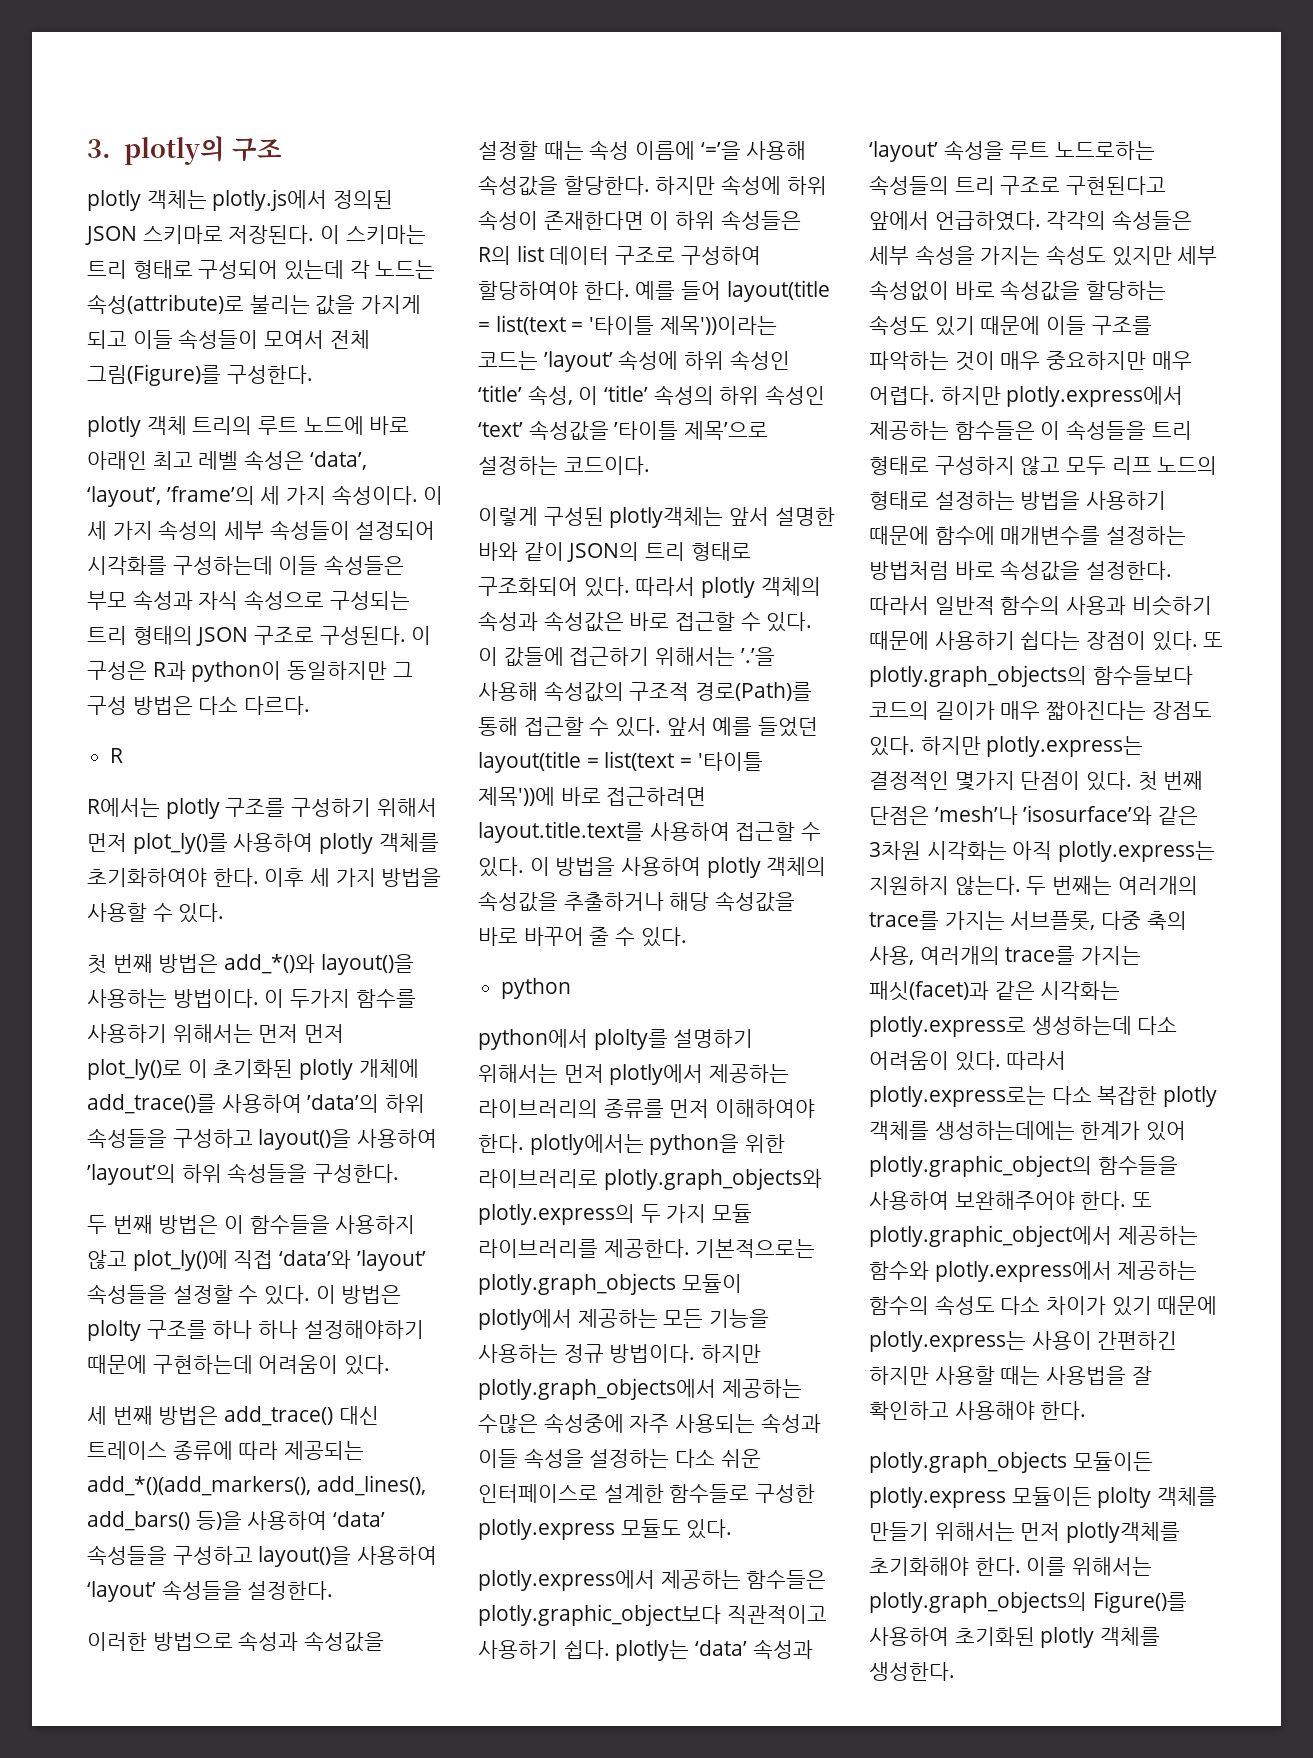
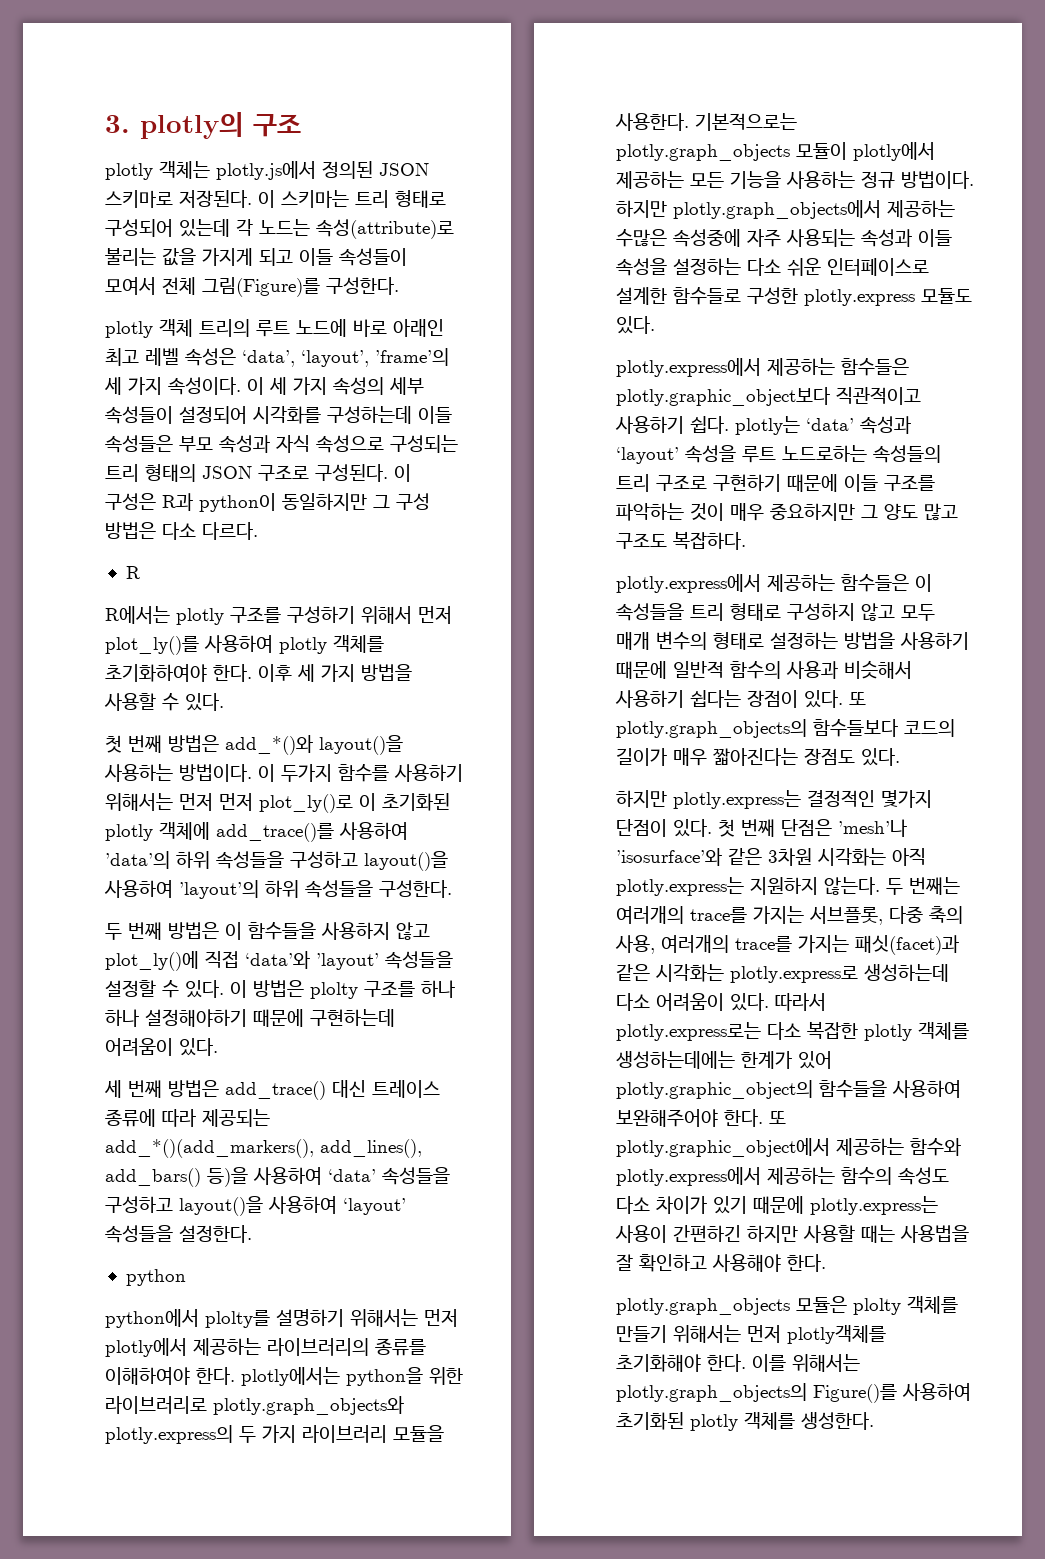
- 이 두가지 함수를 사용하기 위해서는 먼저 먼저 plot_ly()로 이 초기화된 plotly 개체에 add_trace()를 사용하여 ’data’의 하위 속성들을 구성하고 layout()을 사용하여 ’layout’의 하위 속성들을 구성한다.
+ 이 두가지 함수를 사용하기 위해서는 먼저 먼저 plot_ly()로 이 초기화된 plotly 객체에 add_trace()를 사용하여 ’data’의 하위 속성들을 구성하고 layout()을 사용하여 ’layout’의 하위 속성들을 구성한다.
- 이러한 방법으로 속성과 속성값을 설정할 때는 속성 이름에 ‘=’을 사용해 속성값을 할당한다. 하지만 속성에 하위 속성이 존재한다면 이 하위 속성들은 R의 list 데이터 구조로 구성하여 할당하여야 한다. 예를 들어 layout(title = list(text = '타이틀 제목'))이라는 코드는 ’layout’ 속성에 하위 속성인 ‘title’ 속성, 이 ‘title’ 속성의 하위 속성인 ‘text’ 속성값을 ’타이틀 제목’으로 설정하는 코드이다.
- 이렇게 구성된 plotly객체는 앞서 설명한 바와 같이 JSON의 트리 형태로 구조화되어 있다. 따라서 plotly 객체의 속성과 속성값은 바로 접근할 수 있다. 이 값들에 접근하기 위해서는 ’.’을 사용해 속성값의 구조적 경로(Path)를 통해 접근할 수 있다. 앞서 예를 들었던 layout(title = list(text = '타이틀 제목'))에 바로 접근하려면 layout.title.text를 사용하여 접근할 수 있다. 이 방법을 사용하여 plotly 객체의 속성값을 추출하거나 해당 속성값을 바로 바꾸어 줄 수 있다.
- python에서 plolty를 설명하기 위해서는 먼저 plotly에서 제공하는 라이브러리의 종류를 먼저 이해하여야 한다. plotly에서는 python을 위한 라이브러리로 plotly.graph_objects와 plotly.express의 두 가지 모듈 라이브러리를 제공한다.
+ python에서 plolty를 설명하기 위해서는 먼저 plotly에서 제공하는 라이브러리의 종류를 이해하여야 한다. plotly에서는 python을 위한 라이브러리로 plotly.graph_objects와 plotly.express의 두 가지 라이브러리 모듈을 사용한다.
- plotly.express에서 제공하는 함수들은 plotly.graphic_object보다 직관적이고 사용하기 쉽다. plotly는 ‘data’ 속성과 ‘layout’ 속성을 루트 노드로하는 속성들의 트리 구조로 구현된다고 앞에서 언급하였다. 각각의 속성들은 세부 속성을 가지는 속성도 있지만 세부 속성없이 바로 속성값을 할당하는 속성도 있기 때문에 이들 구조를 파악하는 것이 매우 중요하지만 매우 어렵다. 하지만 plotly.express에서 제공하는 함수들은 이 속성들을 트리 형태로 구성하지 않고 모두 리프 노드의 형태로 설정하는 방법을 사용하기 때문에 함수에 매개변수를 설정하는 방법처럼 바로 속성값을 설정한다. 따라서 일반적 함수의 사용과 비슷하기 때문에 사용하기 쉽다는 장점이 있다.
+ plotly.express에서 제공하는 함수들은 plotly.graphic_object보다 직관적이고 사용하기 쉽다. plotly는 ‘data’ 속성과 ‘layout’ 속성을 루트 노드로하는 속성들의 트리 구조로 구현하기 때문에 이들 구조를 파악하는 것이 매우 중요하지만 그 양도 많고 구조도 복잡하다.
+ plotly.express에서 제공하는 함수들은 이 속성들을 트리 형태로 구성하지 않고 모두 매개 변수의 형태로 설정하는 방법을 사용하기 때문에 일반적 함수의 사용과 비슷해서 사용하기 쉽다는 장점이 있다.
- 또 plotly.graph_objects의 함수들보다 코드의 길이가 매우 짧아진다는 장점도 있다. 하지만 plotly.express는 결정적인 몇가지 단점이 있다.
+ 또 plotly.graph_objects의 함수들보다 코드의 길이가 매우 짧아진다는 장점도 있다.
+ 하지만 plotly.express는 결정적인 몇가지 단점이 있다.
- plotly.graph_objects 모듈이든 plotly.express 모듈이든 plolty 객체를 만들기 위해서는 먼저 plotly객체를 초기화해야 한다.
+ plotly.graph_objects 모듈은 plolty 객체를 만들기 위해서는 먼저 plotly객체를 초기화해야 한다.

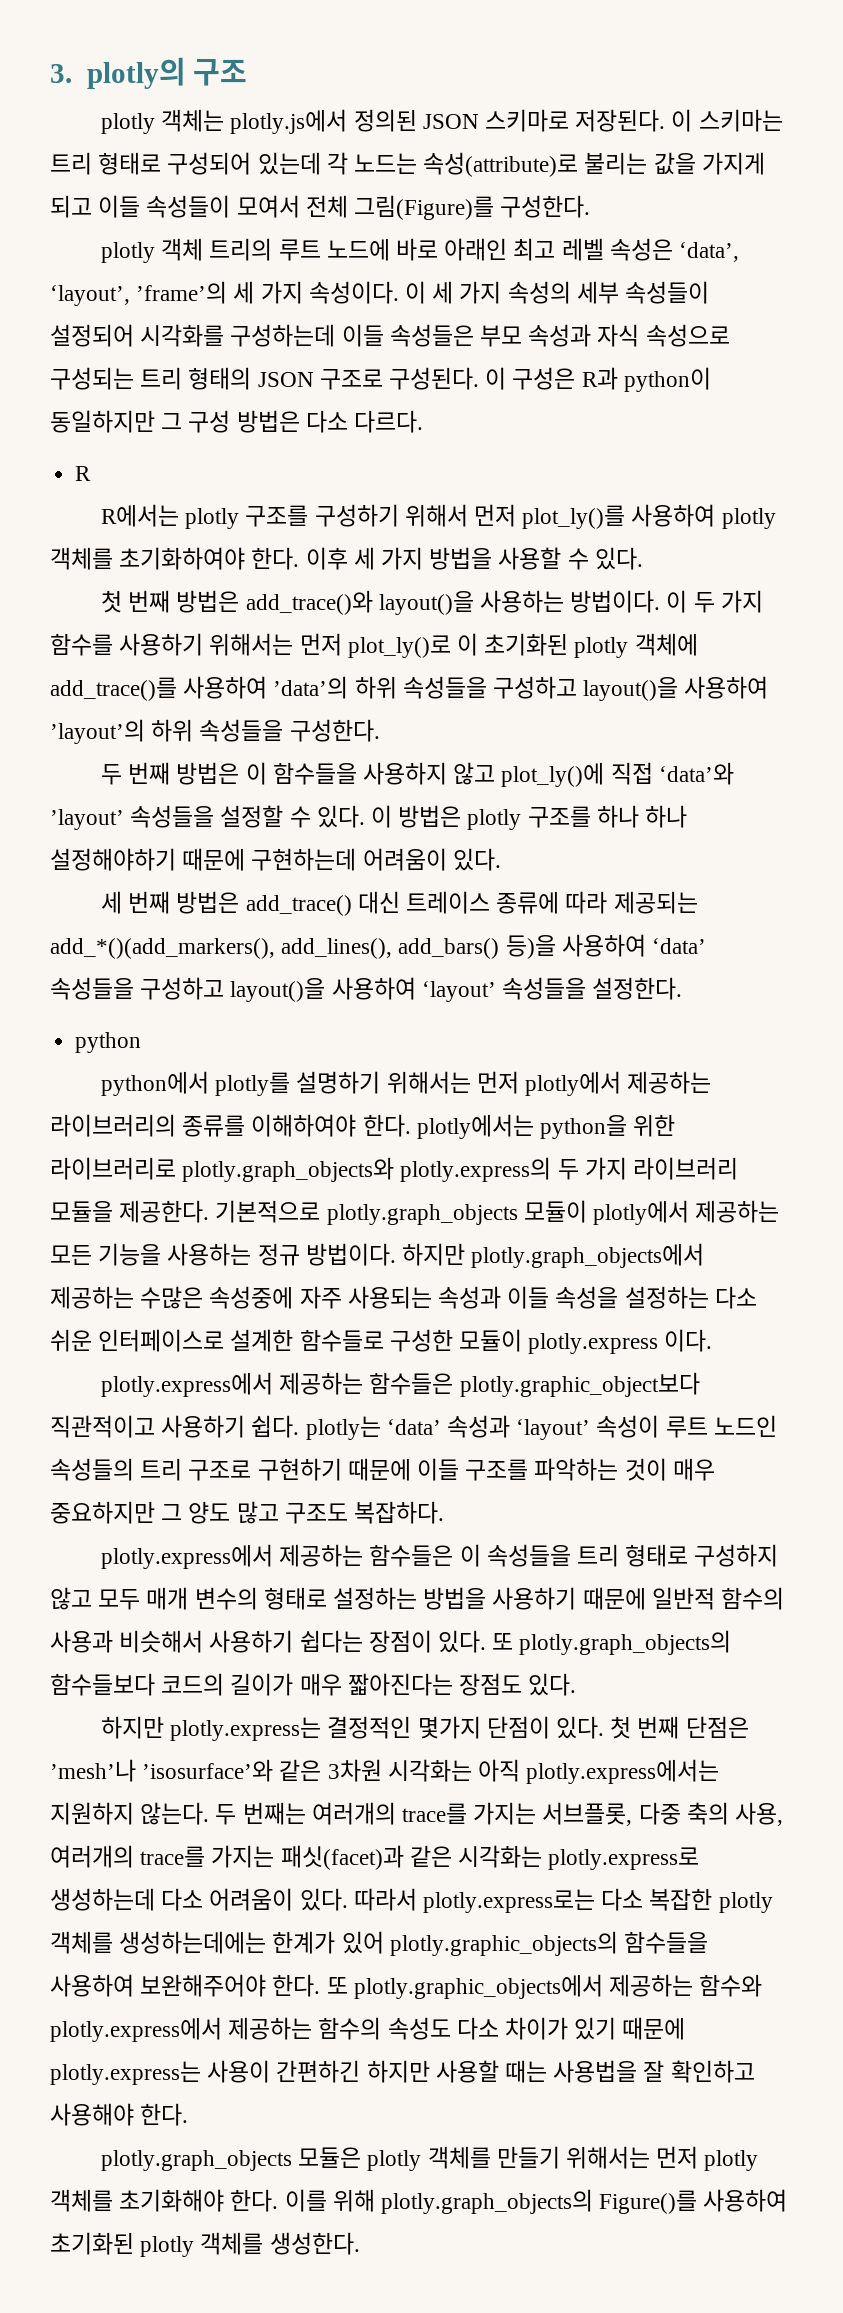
- 첫 번째 방법은 add_*()와 layout()을 사용하는 방법이다.
+ 첫 번째 방법은 add_trace()와 layout()을 사용하는 방법이다.
- 이 두가지 함수를 사용하기 위해서는 먼저 먼저 plot_ly()로 이 초기화된 plotly 객체에 add_trace()를 사용하여 ’data’의 하위 속성들을 구성하고 layout()을 사용하여 ’layout’의 하위 속성들을 구성한다.
+ 이 두 가지 함수를 사용하기 위해서는 먼저 plot_ly()로 이 초기화된 plotly 객체에 add_trace()를 사용하여 ’data’의 하위 속성들을 구성하고 layout()을 사용하여 ’layout’의 하위 속성들을 구성한다.
- 이 방법은 plolty 구조를 하나 하나 설정해야하기 때문에 구현하는데 어려움이 있다.
+ 이 방법은 plotly 구조를 하나 하나 설정해야하기 때문에 구현하는데 어려움이 있다.
- python에서 plolty를 설명하기 위해서는 먼저 plotly에서 제공하는 라이브러리의 종류를 이해하여야 한다. plotly에서는 python을 위한 라이브러리로 plotly.graph_objects와 plotly.express의 두 가지 라이브러리 모듈을 사용한다. 기본적으로는 plotly.graph_objects 모듈이 plotly에서 제공하는 모든 기능을 사용하는 정규 방법이다.
+ python에서 plotly를 설명하기 위해서는 먼저 plotly에서 제공하는 라이브러리의 종류를 이해하여야 한다. plotly에서는 python을 위한 라이브러리로 plotly.graph_objects와 plotly.express의 두 가지 라이브러리 모듈을 제공한다. 기본적으로 plotly.graph_objects 모듈이 plotly에서 제공하는 모든 기능을 사용하는 정규 방법이다.
- 하지만 plotly.graph_objects에서 제공하는 수많은 속성중에 자주 사용되는 속성과 이들 속성을 설정하는 다소 쉬운 인터페이스로 설계한 함수들로 구성한 plotly.express 모듈도 있다.
+ 하지만 plotly.graph_objects에서 제공하는 수많은 속성중에 자주 사용되는 속성과 이들 속성을 설정하는 다소 쉬운 인터페이스로 설계한 함수들로 구성한 모듈이 plotly.express 이다.
- plotly.express에서 제공하는 함수들은 plotly.graphic_object보다 직관적이고 사용하기 쉽다. plotly는 ‘data’ 속성과 ‘layout’ 속성을 루트 노드로하는 속성들의 트리 구조로 구현하기 때문에 이들 구조를 파악하는 것이 매우 중요하지만 그 양도 많고 구조도 복잡하다.
+ plotly.express에서 제공하는 함수들은 plotly.graphic_object보다 직관적이고 사용하기 쉽다. plotly는 ‘data’ 속성과 ‘layout’ 속성이 루트 노드인 속성들의 트리 구조로 구현하기 때문에 이들 구조를 파악하는 것이 매우 중요하지만 그 양도 많고 구조도 복잡하다.
- 첫 번째 단점은 ’mesh’나 ’isosurface’와 같은 3차원 시각화는 아직 plotly.express는 지원하지 않는다.
+ 첫 번째 단점은 ’mesh’나 ’isosurface’와 같은 3차원 시각화는 아직 plotly.express에서는 지원하지 않는다.
- 따라서 plotly.express로는 다소 복잡한 plotly 객체를 생성하는데에는 한계가 있어 plotly.graphic_object의 함수들을 사용하여 보완해주어야 한다.
+ 따라서 plotly.express로는 다소 복잡한 plotly 객체를 생성하는데에는 한계가 있어 plotly.graphic_objects의 함수들을 사용하여 보완해주어야 한다.
- 또 plotly.graphic_object에서 제공하는 함수와 plotly.express에서 제공하는 함수의 속성도 다소 차이가 있기 때문에 plotly.express는 사용이 간편하긴 하지만 사용할 때는 사용법을 잘 확인하고 사용해야 한다.
+ 또 plotly.graphic_objects에서 제공하는 함수와 plotly.express에서 제공하는 함수의 속성도 다소 차이가 있기 때문에 plotly.express는 사용이 간편하긴 하지만 사용할 때는 사용법을 잘 확인하고 사용해야 한다.
- plotly.graph_objects 모듈은 plolty 객체를 만들기 위해서는 먼저 plotly객체를 초기화해야 한다.
+ plotly.graph_objects 모듈은 plotly 객체를 만들기 위해서는 먼저 plotly 객체를 초기화해야 한다.
- 이를 위해서는 plotly.graph_objects의 Figure()를 사용하여 초기화된 plotly 객체를 생성한다.
+ 이를 위해 plotly.graph_objects의 Figure()를 사용하여 초기화된 plotly 객체를 생성한다.

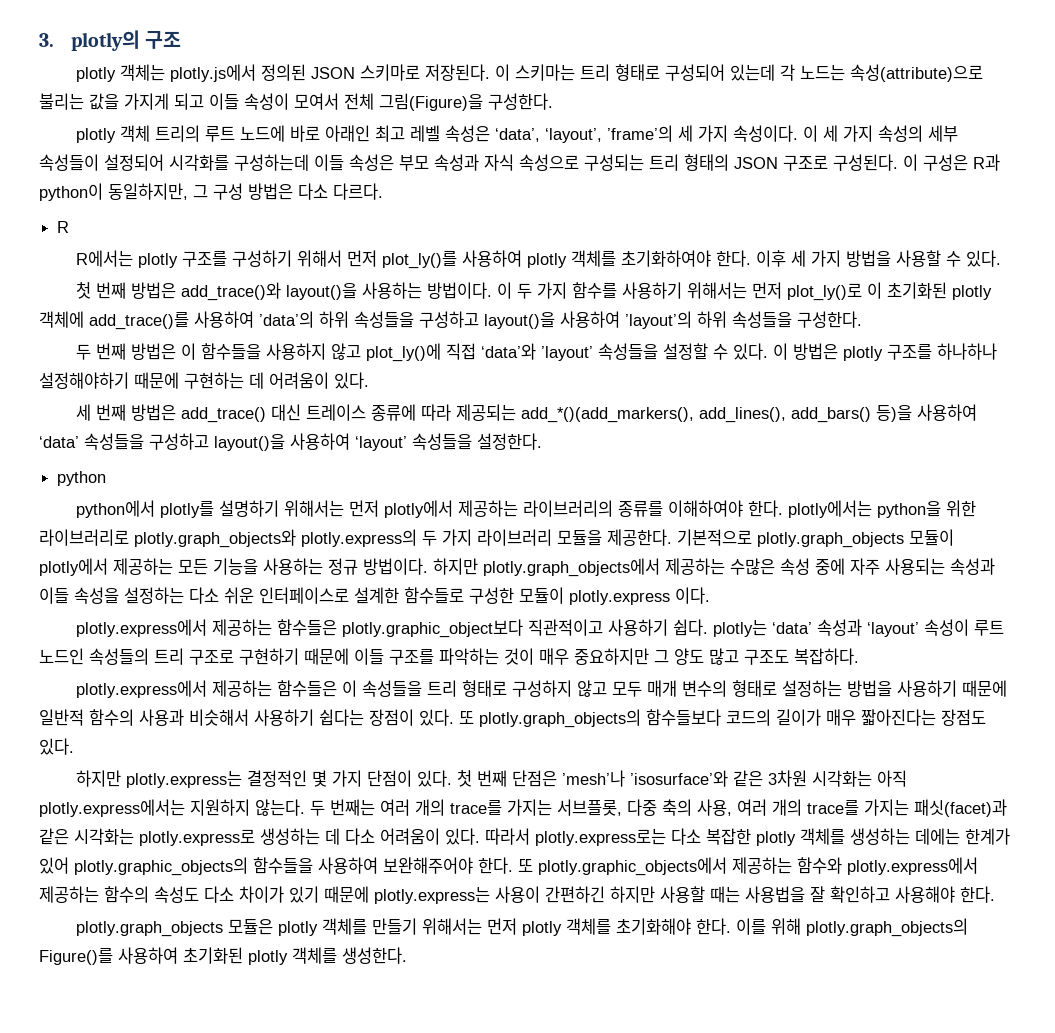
- 이 스키마는 트리 형태로 구성되어 있는데 각 노드는 속성(attribute)로 불리는 값을 가지게 되고 이들 속성들이 모여서 전체 그림(Figure)를 구성한다.
+ 이 스키마는 트리 형태로 구성되어 있는데 각 노드는 속성(attribute)으로 불리는 값을 가지게 되고 이들 속성이 모여서 전체 그림(Figure)을 구성한다.
- 이 세 가지 속성의 세부 속성들이 설정되어 시각화를 구성하는데 이들 속성들은 부모 속성과 자식 속성으로 구성되는 트리 형태의 JSON 구조로 구성된다.
+ 이 세 가지 속성의 세부 속성들이 설정되어 시각화를 구성하는데 이들 속성은 부모 속성과 자식 속성으로 구성되는 트리 형태의 JSON 구조로 구성된다.
- 이 구성은 R과 python이 동일하지만 그 구성 방법은 다소 다르다.
+ 이 구성은 R과 python이 동일하지만, 그 구성 방법은 다소 다르다.
- 이 방법은 plotly 구조를 하나 하나 설정해야하기 때문에 구현하는데 어려움이 있다.
+ 이 방법은 plotly 구조를 하나하나 설정해야하기 때문에 구현하는 데 어려움이 있다.
- 하지만 plotly.graph_objects에서 제공하는 수많은 속성중에 자주 사용되는 속성과 이들 속성을 설정하는 다소 쉬운 인터페이스로 설계한 함수들로 구성한 모듈이 plotly.express 이다.
+ 하지만 plotly.graph_objects에서 제공하는 수많은 속성 중에 자주 사용되는 속성과 이들 속성을 설정하는 다소 쉬운 인터페이스로 설계한 함수들로 구성한 모듈이 plotly.express 이다.
- 하지만 plotly.express는 결정적인 몇가지 단점이 있다.
+ 하지만 plotly.express는 결정적인 몇 가지 단점이 있다.
- 두 번째는 여러개의 trace를 가지는 서브플롯, 다중 축의 사용, 여러개의 trace를 가지는 패싯(facet)과 같은 시각화는 plotly.express로 생성하는데 다소 어려움이 있다.
+ 두 번째는 여러 개의 trace를 가지는 서브플롯, 다중 축의 사용, 여러 개의 trace를 가지는 패싯(facet)과 같은 시각화는 plotly.express로 생성하는 데 다소 어려움이 있다.
- 따라서 plotly.express로는 다소 복잡한 plotly 객체를 생성하는데에는 한계가 있어 plotly.graphic_objects의 함수들을 사용하여 보완해주어야 한다.
+ 따라서 plotly.express로는 다소 복잡한 plotly 객체를 생성하는 데에는 한계가 있어 plotly.graphic_objects의 함수들을 사용하여 보완해주어야 한다.

